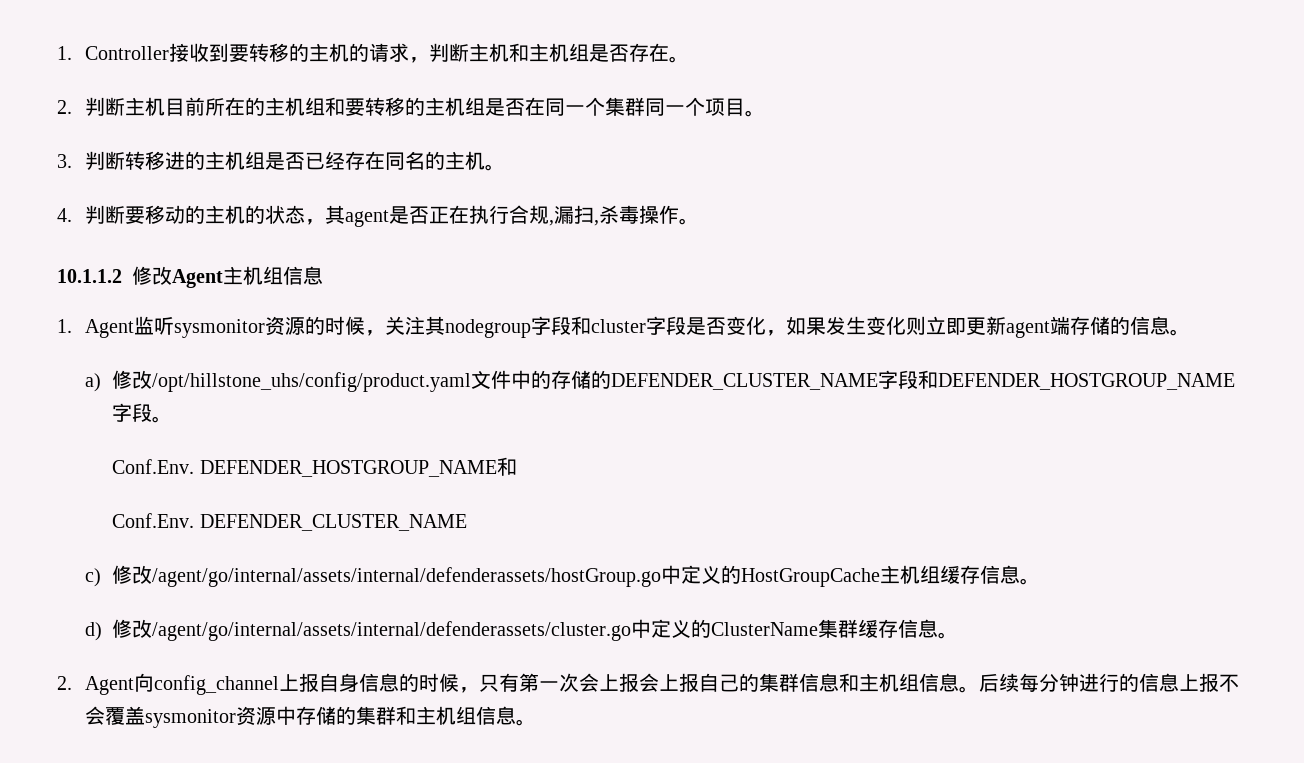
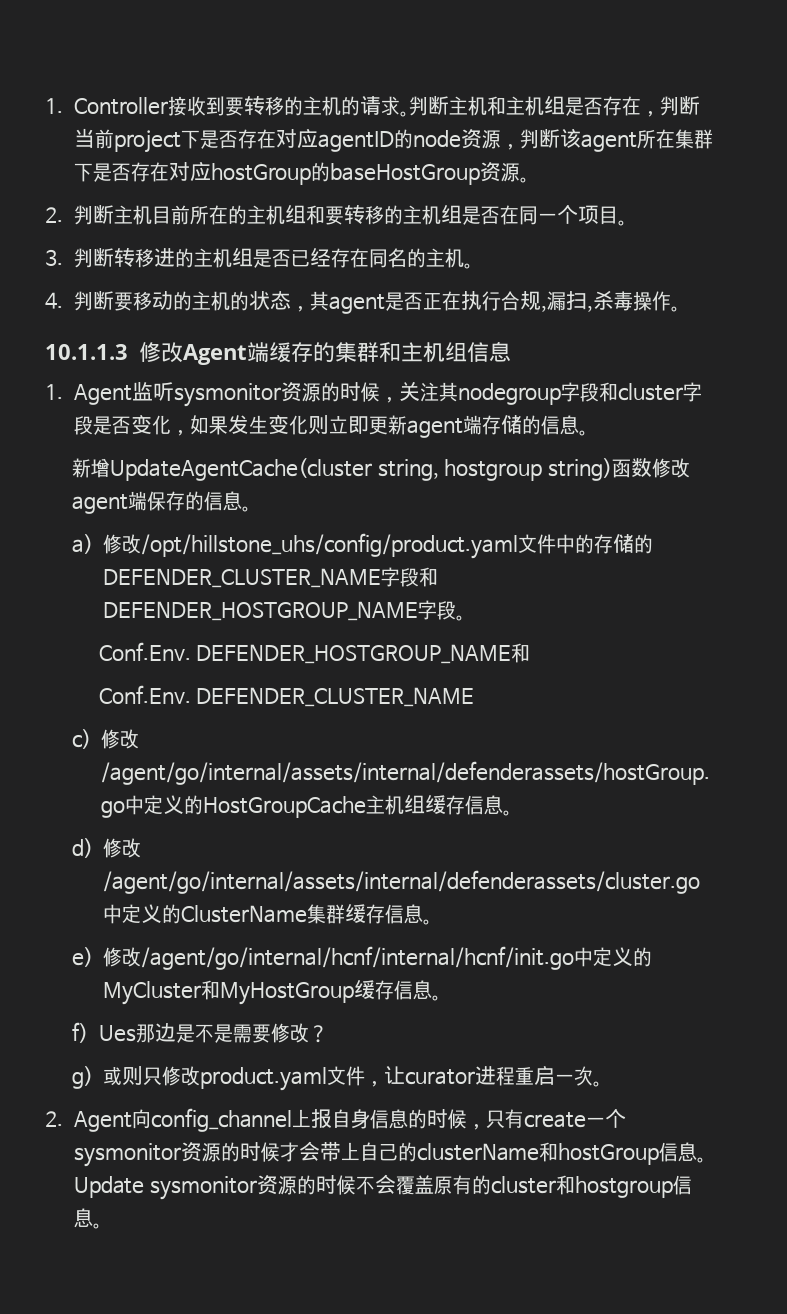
- 1. Controller接收到要转移的主机的请求，判断主机和主机组是否存在。
+ 1. Controller接收到要转移的主机的请求。判断主机和主机组是否存在，判断当前project下是否存在对应agentID的node资源，判断该agent所在集群下是否存在对应hostGroup的baseHostGroup资源。
- 2.判断主机目前所在的主机组和要转移的主机组是否在同一个集群同一个项目。
+ 2.判断主机目前所在的主机组和要转移的主机组是否在同一个项目。
- 10.1.1.2修改Agent主机组信息
+ 10.1.1.3修改Agent端缓存的集群和主机组信息
+ 新增UpdateAgentCache(cluster string, hostgroup string)函数修改agent端保存的信息。
+ e)修改/agent/go/internal/hcnf/internal/hcnf/init.go中定义的MyCluster和MyHostGroup缓存信息。
+ f) Ues那边是不是需要修改？
+ g)或则只修改product.yaml文件，让curator进程重启一次。
- 2. Agent向config_channel上报自身信息的时候，只有第一次会上报会上报自己的集群信息和主机组信息。后续每分钟进行的信息上报不会覆盖sysmonitor资源中存储的集群和主机组信息。
+ 2. Agent向config_channel上报自身信息的时候，只有create一个sysmonitor资源的时候才会带上自己的clusterName和hostGroup信息。Update sysmonitor资源的时候不会覆盖原有的cluster和hostgroup信息。

